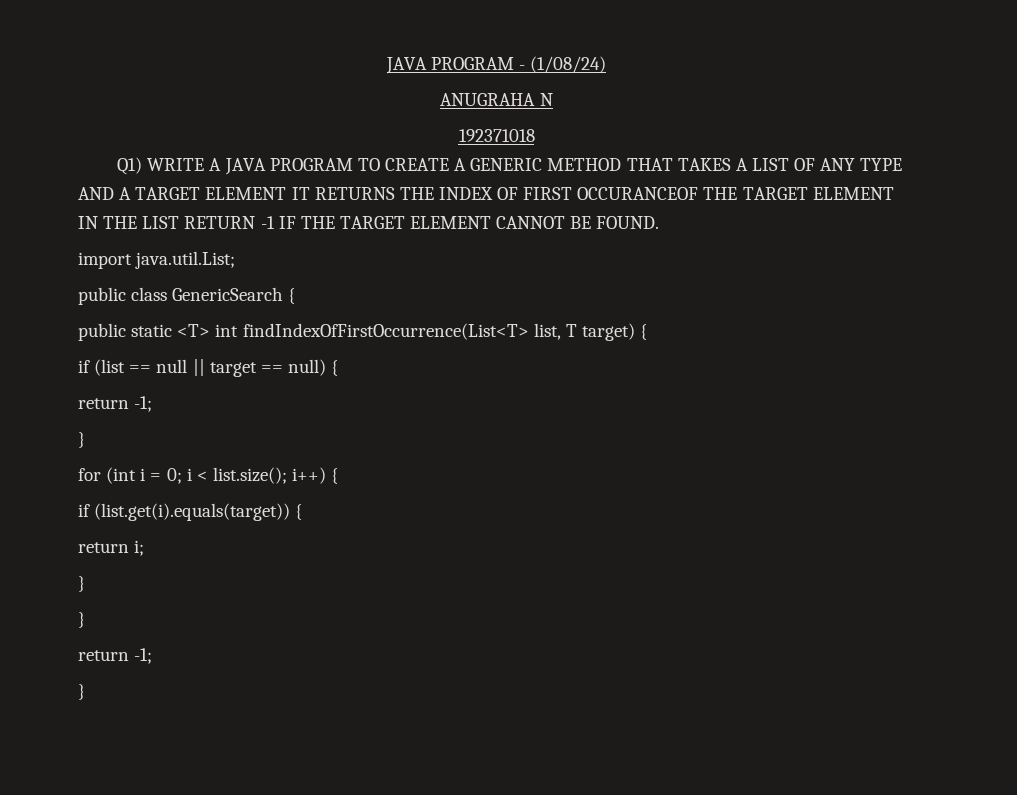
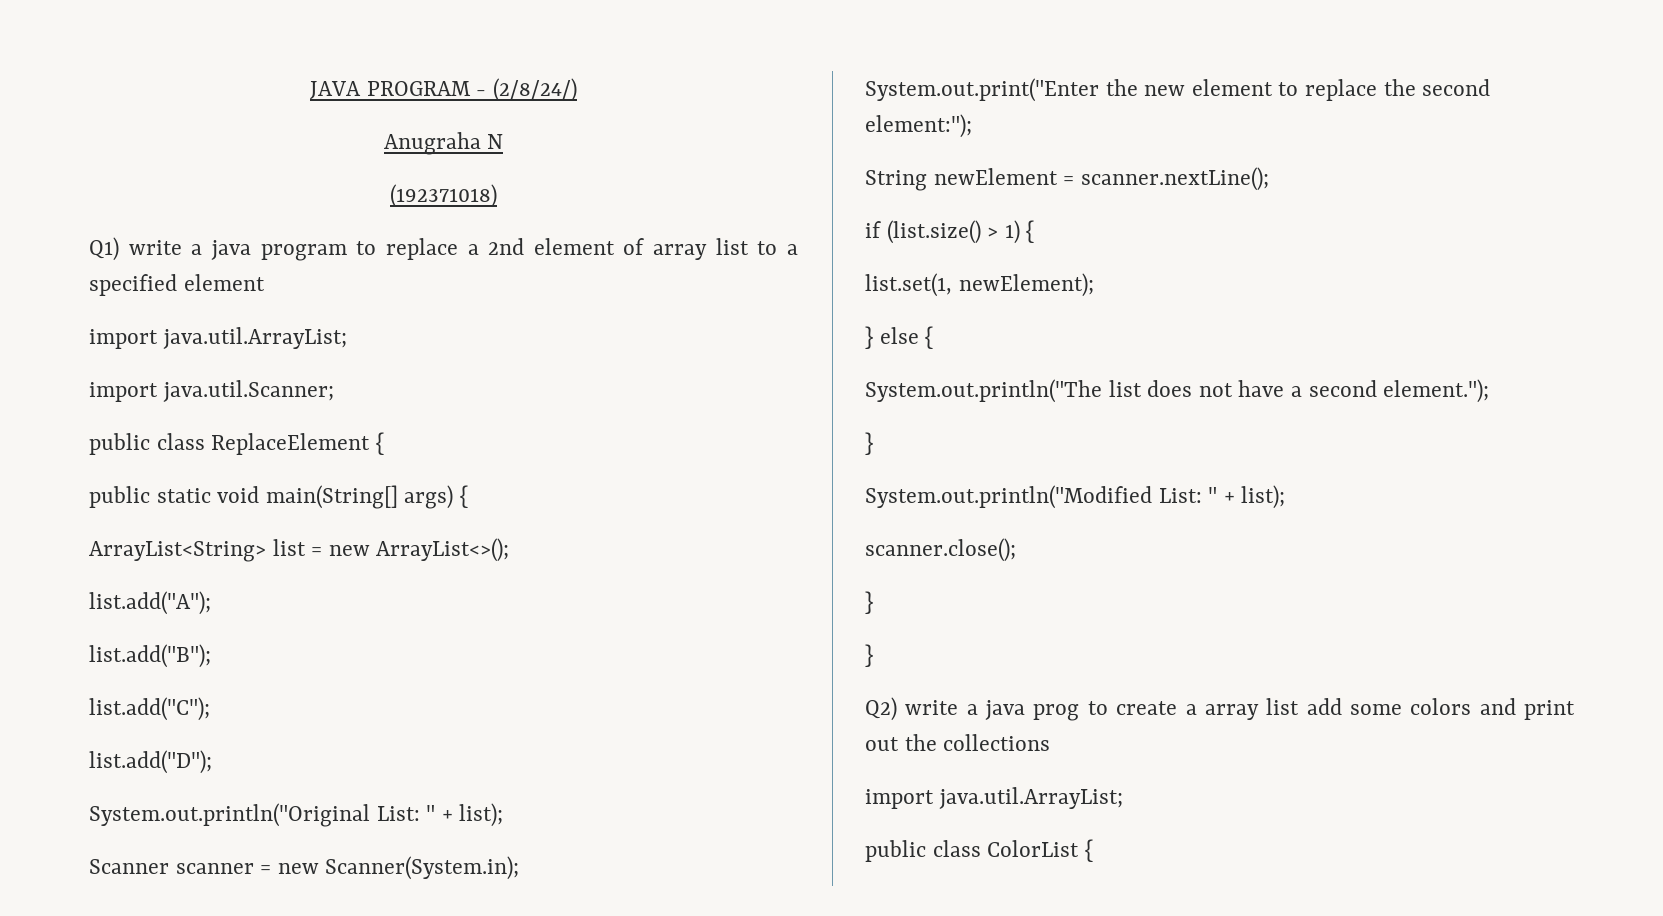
- JAVA PROGRAM - (1/08/24)
- ANUGRAHA N
+ JAVA PROGRAM - (2/8/24/)
+ Anugraha N
- 192371018
+ (192371018)
- Q1) WRITE A JAVA PROGRAM TO CREATE A GENERIC METHOD THAT TAKES A LIST OF ANY TYPE AND A TARGET ELEMENT IT RETURNS THE INDEX OF FIRST OCCURANCEOF THE TARGET ELEMENT IN THE LIST RETURN -1 IF THE TARGET ELEMENT CANNOT BE FOUND.
- import java.util.List;
- public class GenericSearch {
+ Q1) write a java program to replace a 2nd element of array list to a specified element
+ import java.util.ArrayList;
+ import java.util.Scanner;
+ public class ReplaceElement {
- public static <T> int findIndexOfFirstOccurrence(List<T> list, T target) {
- if (list == null || target == null) {
- return -1;
+ public static void main(String[] args) {
+ ArrayList<String> list = new ArrayList<>();
+ list.add("A");
+ list.add("B");
+ list.add("C");
+ list.add("D");
+ System.out.println("Original List: " + list);
+ Scanner scanner = new Scanner(System.in);
+ System.out.print("Enter the new element to replace the second element:");
+ String newElement = scanner.nextLine();
+ if (list.size() > 1) {
+ list.set(1, newElement);
+ } else {
+ System.out.println("The list does not have a second element.");
  }
- for (int i = 0; i < list.size(); i++) {
- if (list.get(i).equals(target)) {
- return i;
+ System.out.println("Modified List: " + list);
+ scanner.close();
  }
  }
- return -1;
- }
+ Q2) write a java prog to create a array list add some colors and print out the collections
+ import java.util.ArrayList;
+ public class ColorList {

